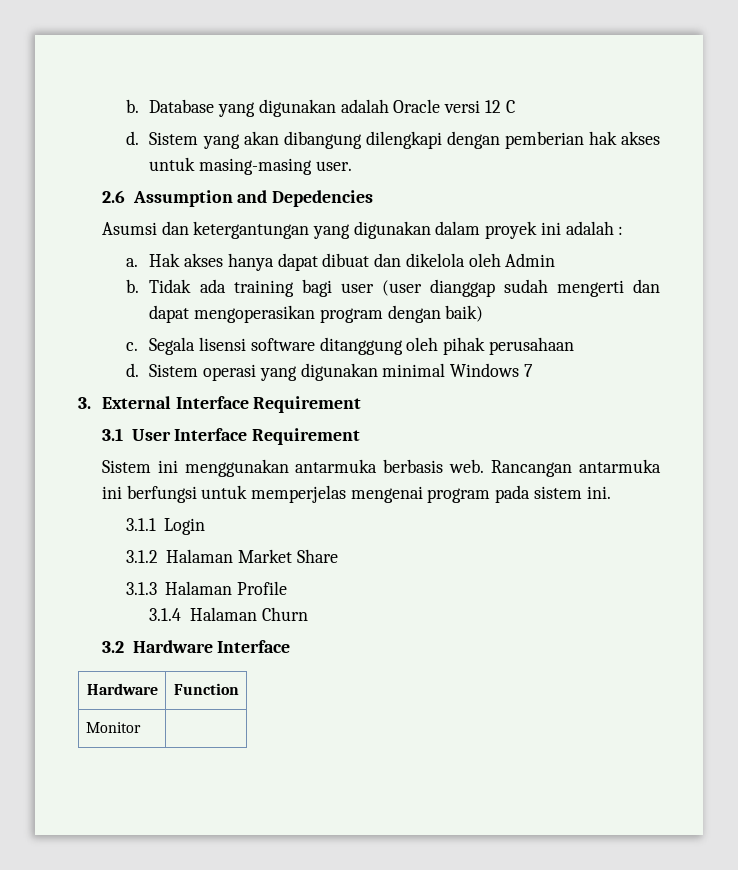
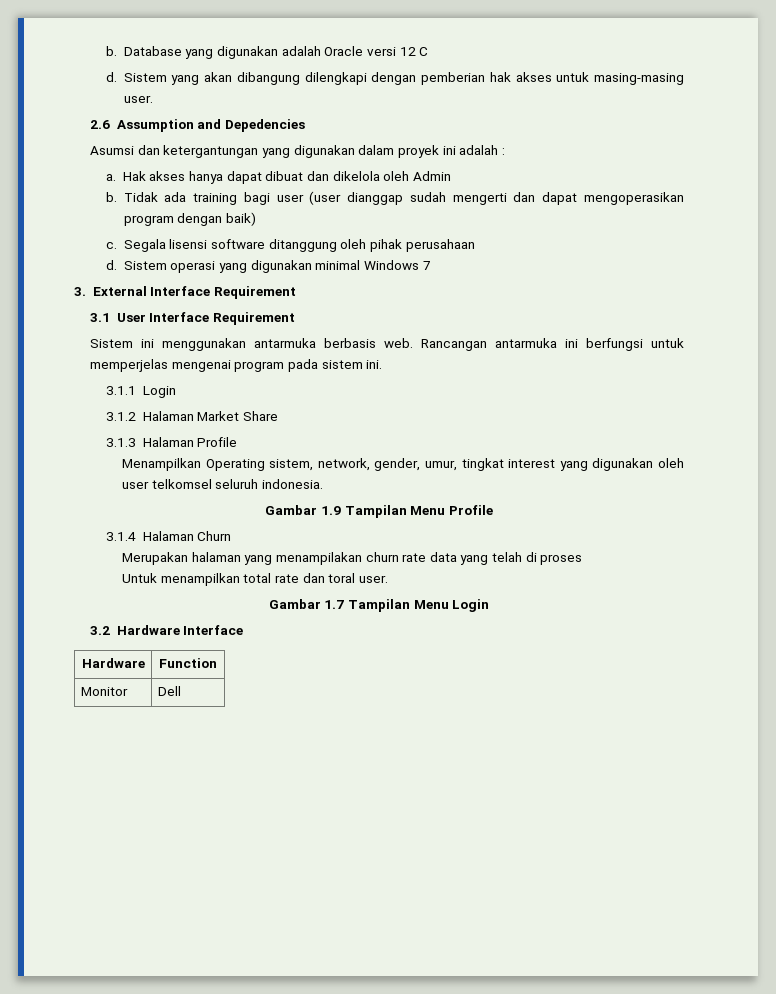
+ Menampilkan Operating sistem, network, gender, umur, tingkat interest yang digunakan oleh user telkomsel seluruh indonesia.
+ Gambar 1.9 Tampilan Menu Profile
  3.1.4 Halaman Churn
+ Merupakan halaman yang menampilakan churn rate data yang telah di proses
+ Untuk menampilkan total rate dan toral user.
+ Gambar 1.7 Tampilan Menu Login
- Monitor |
+ Monitor | Dell

